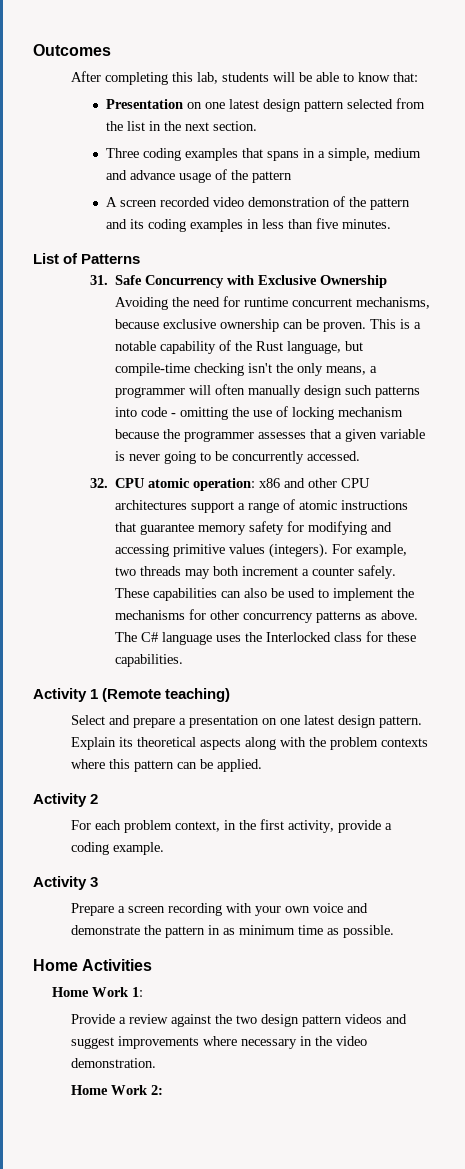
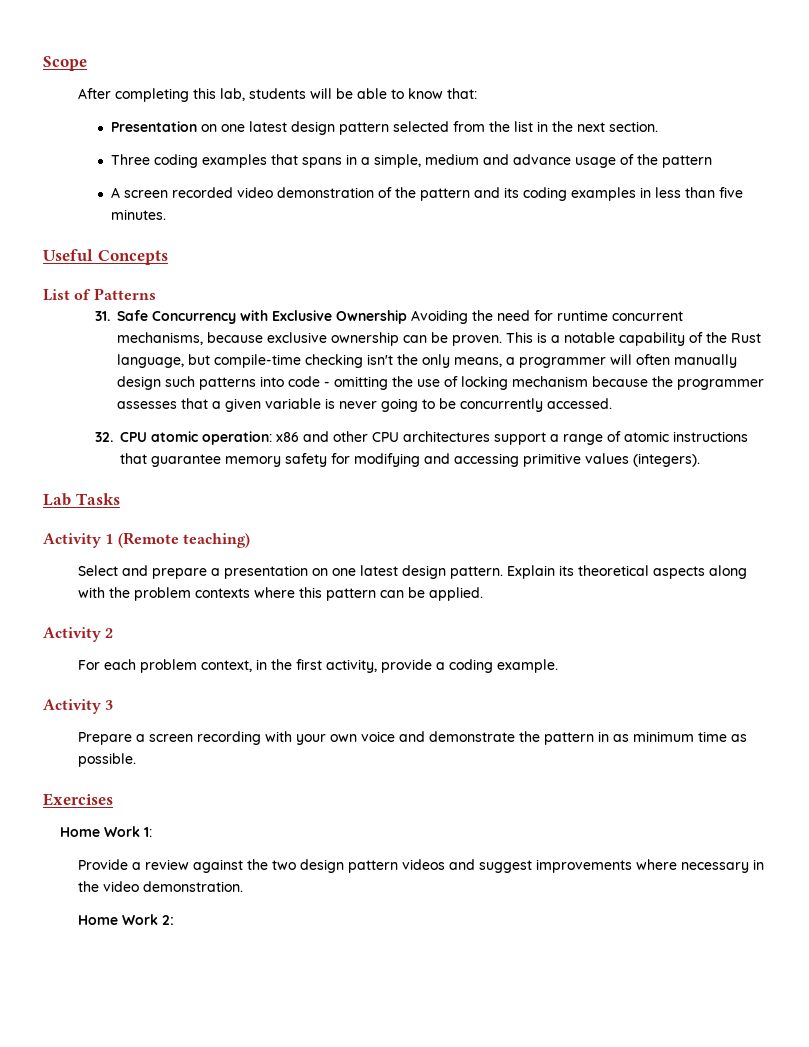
- Outcomes
+ Scope
+ Useful Concepts
- 32. CPU atomic operation: x86 and other CPU architectures support a range of atomic instructions that guarantee memory safety for modifying and accessing primitive values (integers). For example, two threads may both increment a counter safely. These capabilities can also be used to implement the mechanisms for other concurrency patterns as above. The C# language uses the Interlocked class for these capabilities.
+ 32. CPU atomic operation: x86 and other CPU architectures support a range of atomic instructions that guarantee memory safety for modifying and accessing primitive values (integers).
+ Lab Tasks
- Home Activities
+ Exercises

